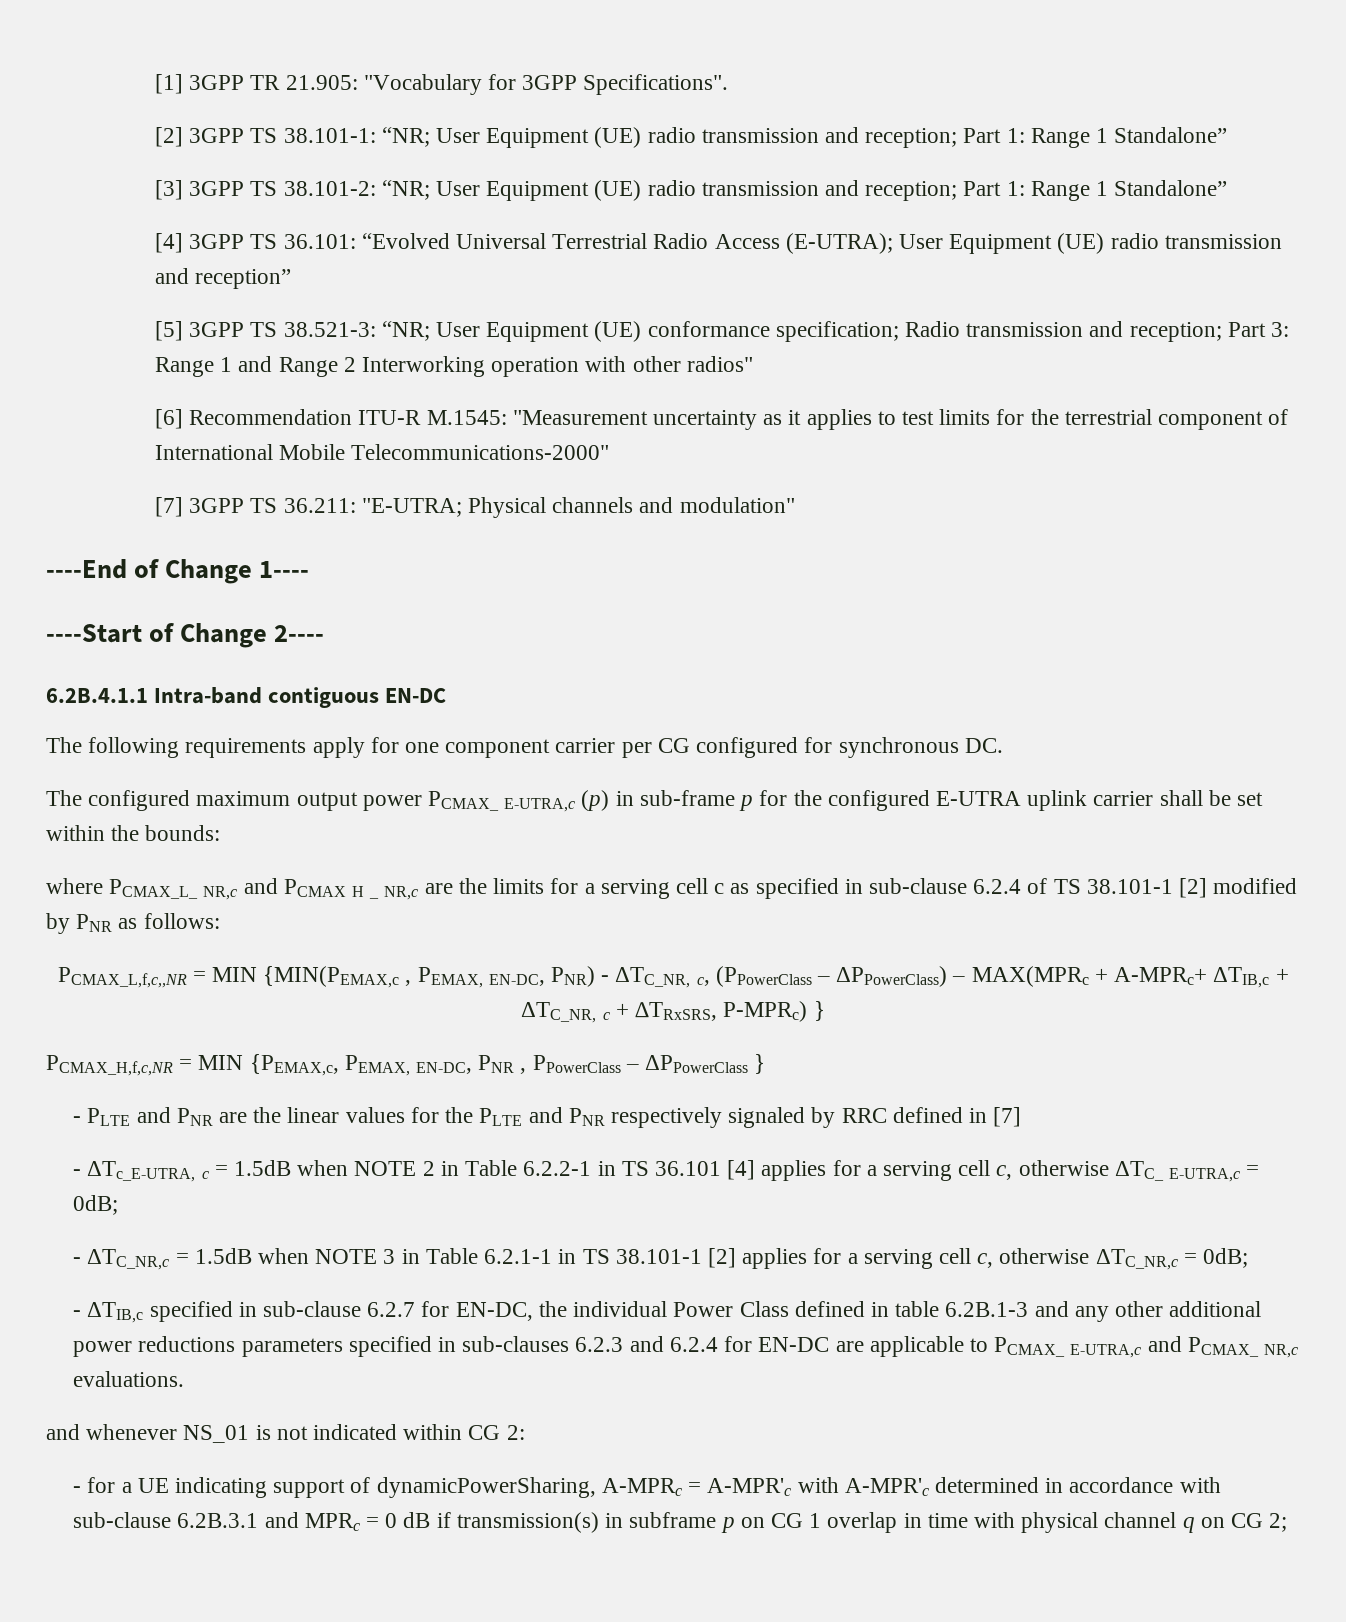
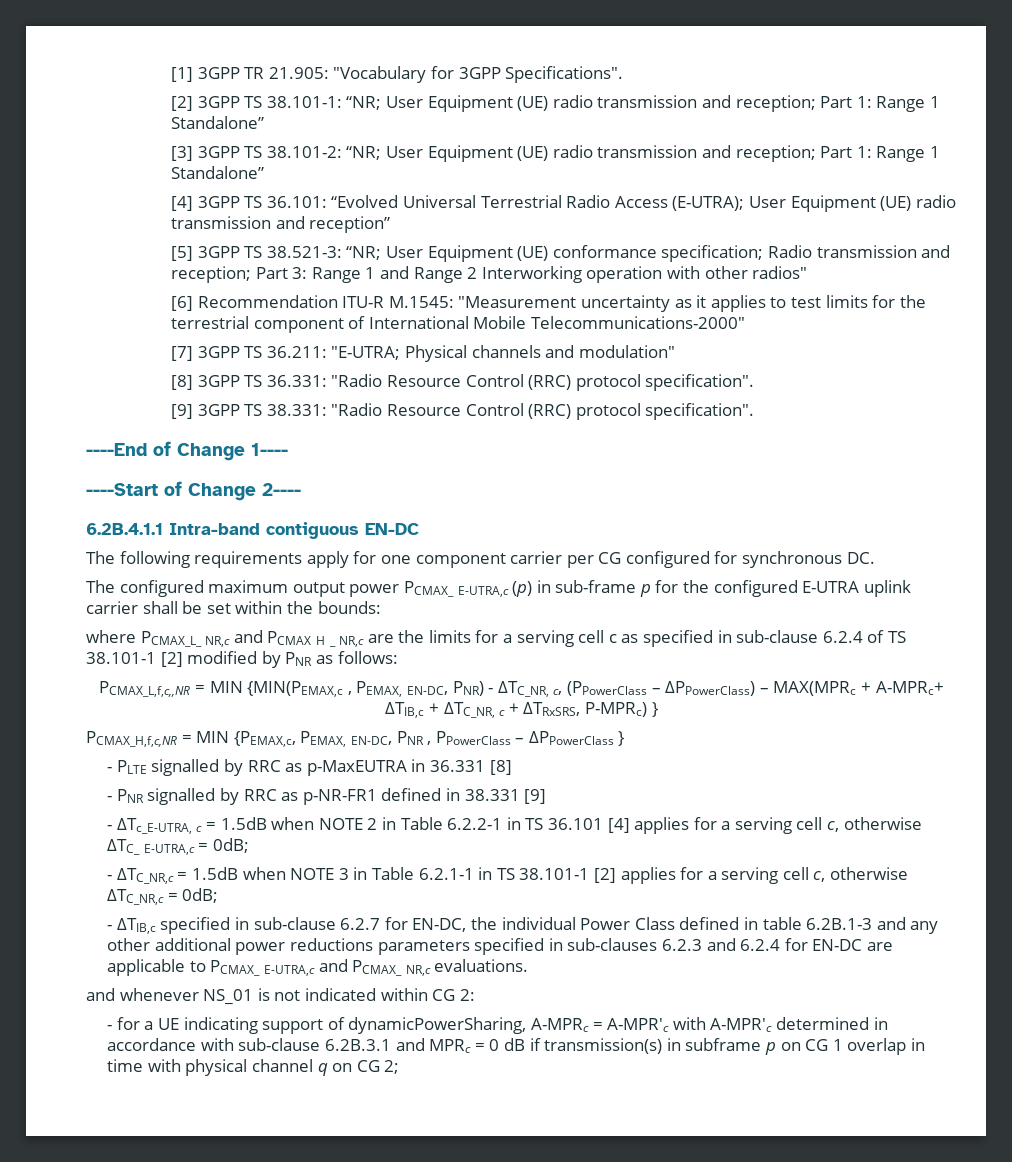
+ [8] 3GPP TS 36.331: "Radio Resource Control (RRC) protocol specification".
+ [9] 3GPP TS 38.331: "Radio Resource Control (RRC) protocol specification".
- - PLTE and PNR are the linear values for the PLTE and PNR respectively signaled by RRC defined in [7]
+ - PLTE signalled by RRC as p-MaxEUTRA in 36.331 [8]
+ - PNR signalled by RRC as p-NR-FR1 defined in 38.331 [9]

